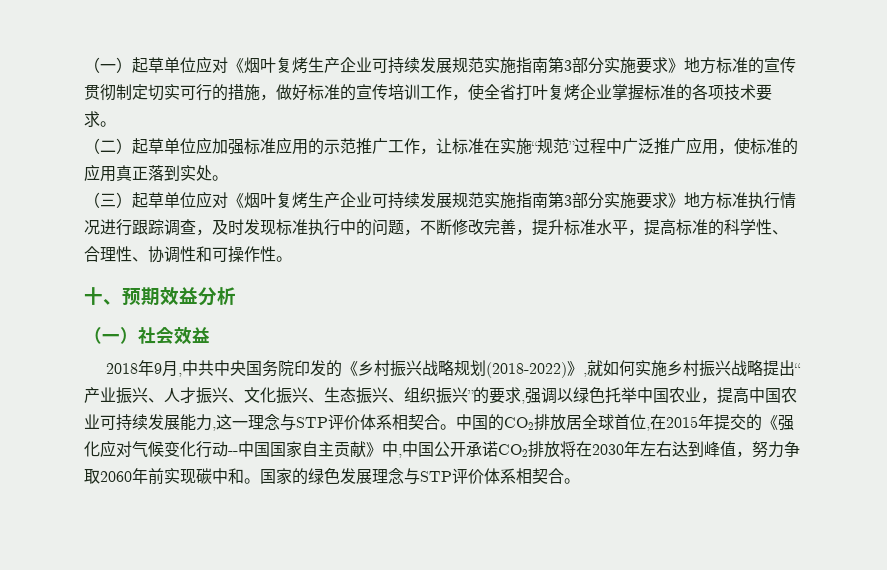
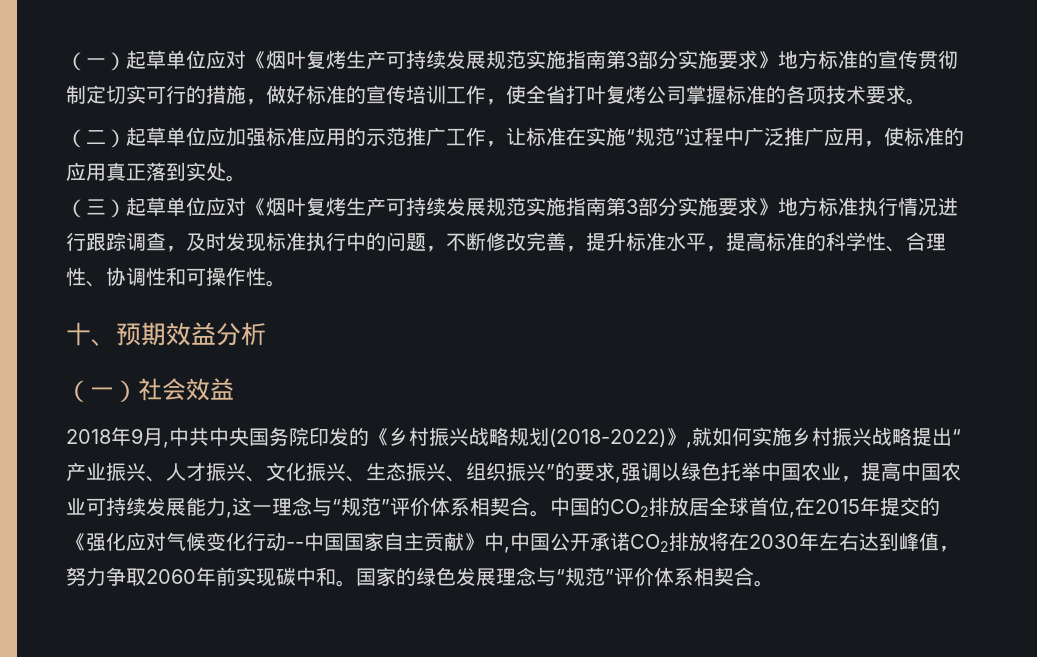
- （一）起草单位应对《烟叶复烤生产企业可持续发展规范实施指南第3部分实施要求》地方标准的宣传贯彻制定切实可行的措施，做好标准的宣传培训工作，使全省打叶复烤企业掌握标准的各项技术要求。
+ （一）起草单位应对《烟叶复烤生产可持续发展规范实施指南第3部分实施要求》地方标准的宣传贯彻制定切实可行的措施，做好标准的宣传培训工作，使全省打叶复烤公司掌握标准的各项技术要求。
- （三）起草单位应对《烟叶复烤生产企业可持续发展规范实施指南第3部分实施要求》地方标准执行情况进行跟踪调查，及时发现标准执行中的问题，不断修改完善，提升标准水平，提高标准的科学性、合理性、协调性和可操作性。
+ （三）起草单位应对《烟叶复烤生产可持续发展规范实施指南第3部分实施要求》地方标准执行情况进行跟踪调查，及时发现标准执行中的问题，不断修改完善，提升标准水平，提高标准的科学性、合理性、协调性和可操作性。
- 2018年9月,中共中央国务院印发的《乡村振兴战略规划(2018-2022)》,就如何实施乡村振兴战略提出“产业振兴、人才振兴、文化振兴、生态振兴、组织振兴”的要求,强调以绿色托举中国农业，提高中国农业可持续发展能力,这一理念与STP评价体系相契合。
+ 2018年9月,中共中央国务院印发的《乡村振兴战略规划(2018-2022)》,就如何实施乡村振兴战略提出“产业振兴、人才振兴、文化振兴、生态振兴、组织振兴”的要求,强调以绿色托举中国农业，提高中国农业可持续发展能力,这一理念与“规范”评价体系相契合。
- 国家的绿色发展理念与STP评价体系相契合。
+ 国家的绿色发展理念与“规范”评价体系相契合。

